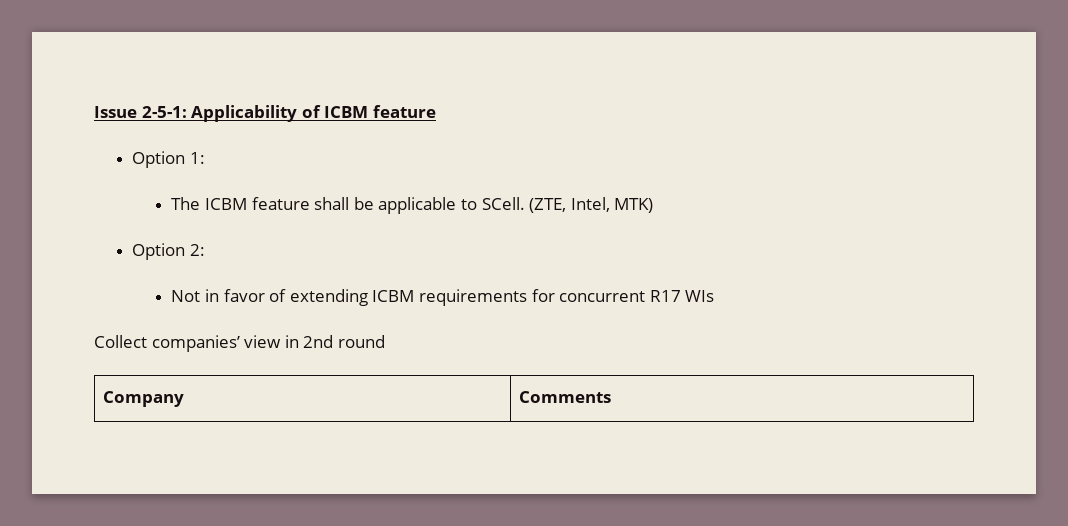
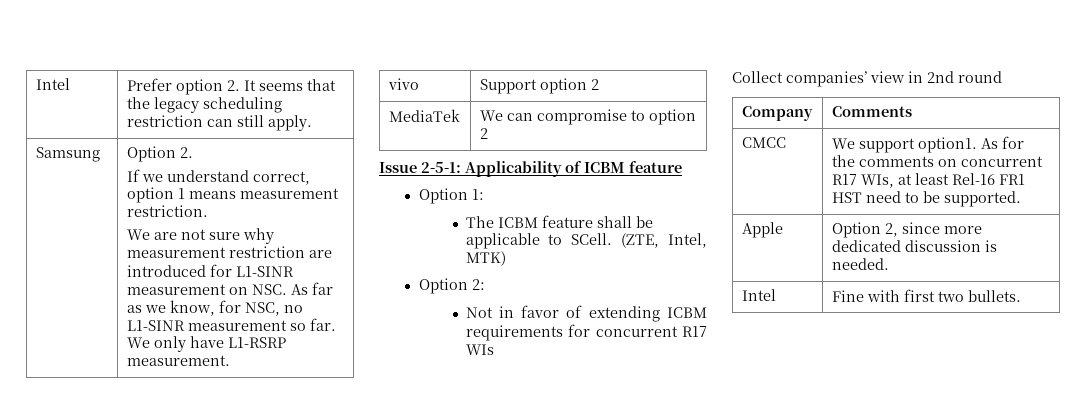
+ Intel | Prefer option 2. It seems that the legacy scheduling restriction can still apply.
+ Samsung | Option 2.
+ If we understand correct, option 1 means measurement restriction.
+ We are not sure why measurement restriction are introduced for L1-SINR measurement on NSC. As far as we know, for NSC, no L1-SINR measurement so far. We only have L1-RSRP measurement.
+ vivo | Support option 2
+ MediaTek | We can compromise to option 2
+ CMCC | We support option1. As for the comments on concurrent R17 WIs, at least Rel-16 FR1 HST need to be supported.
+ Apple | Option 2, since more dedicated discussion is needed.
+ Intel | Fine with first two bullets.

